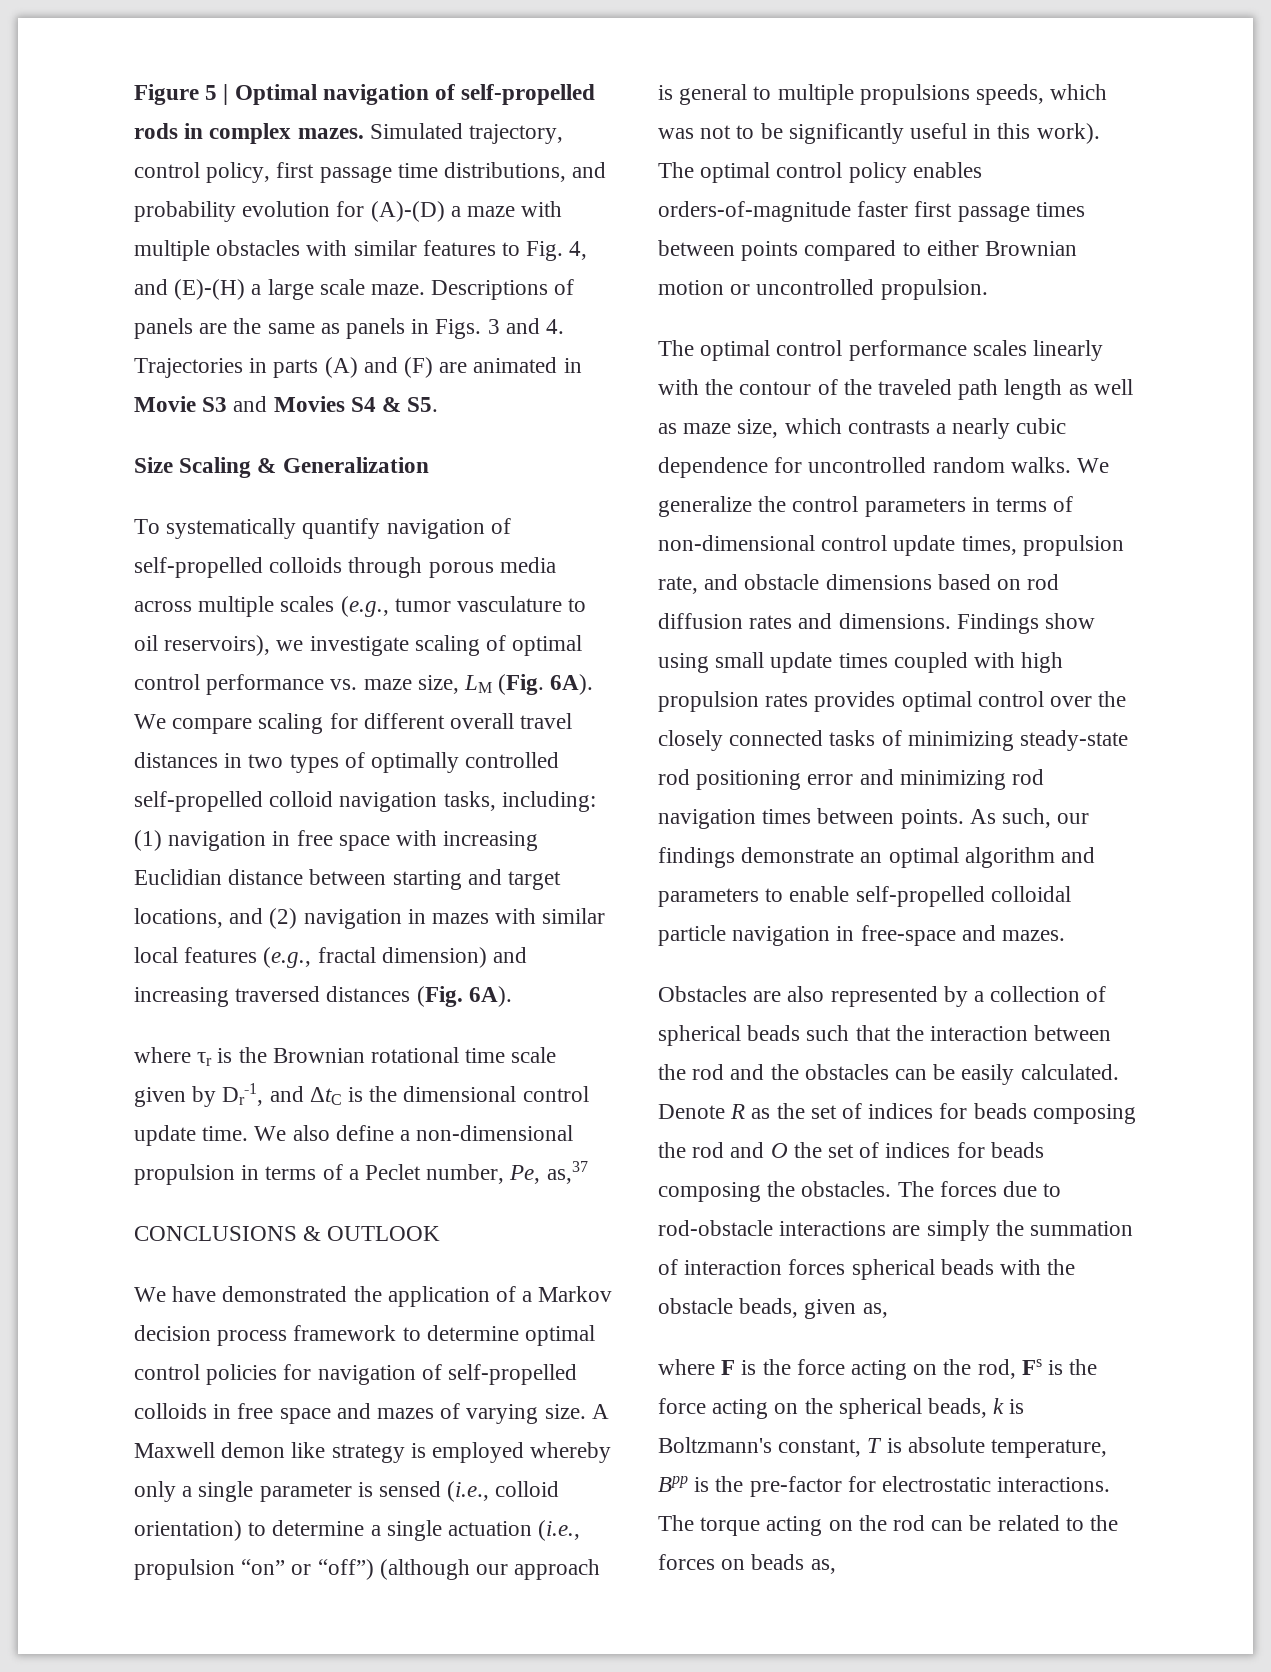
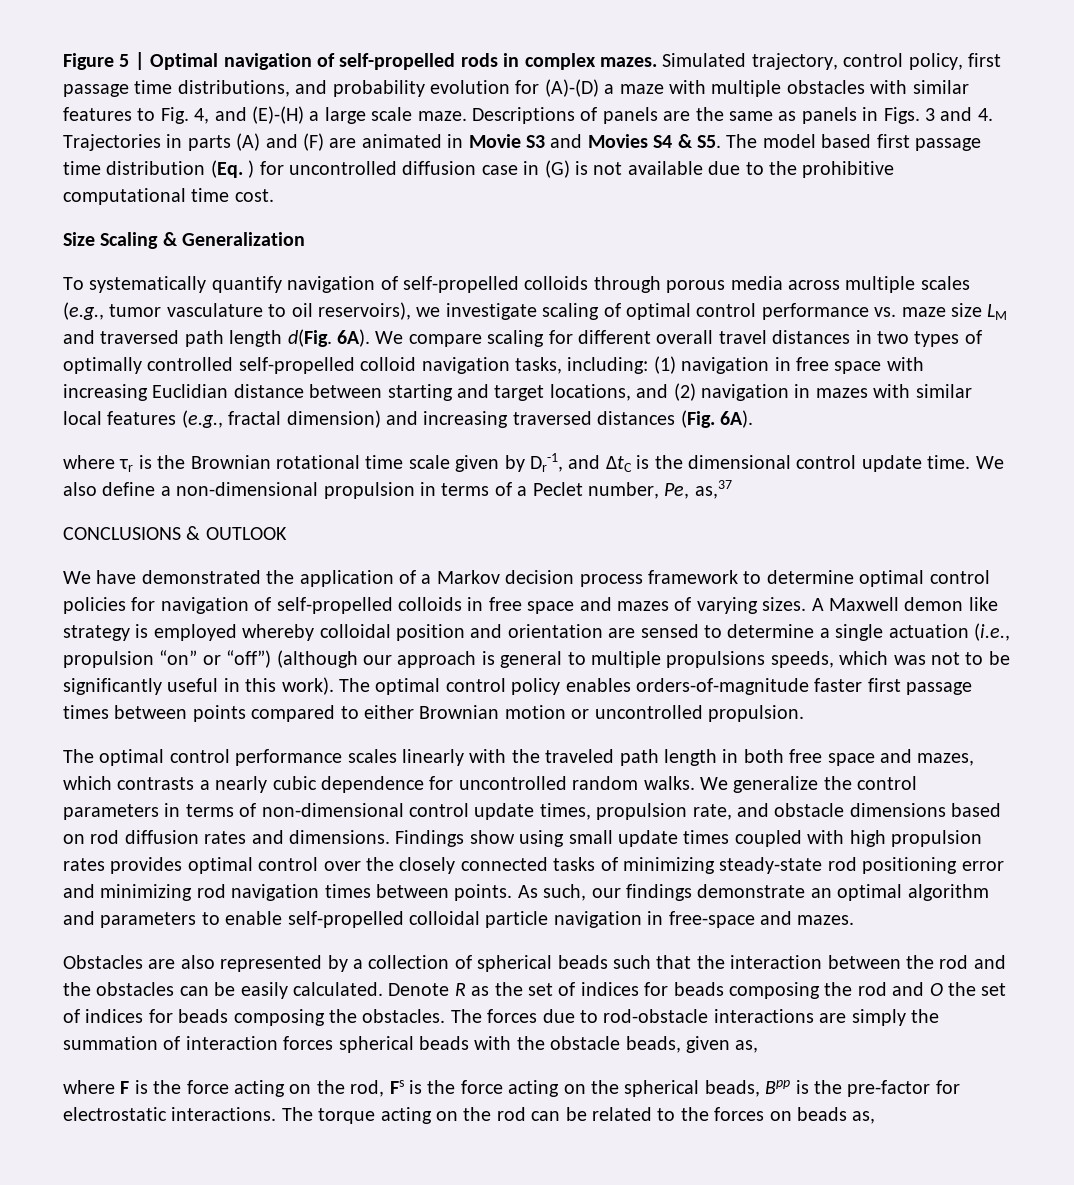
- Descriptions of panels are the same as panels in Figs. 3 and 4. Trajectories in parts (A) and (F) are animated in Movie S3 and Movies S4 & S5.
+ Descriptions of panels are the same as panels in Figs. 3 and 4. Trajectories in parts (A) and (F) are animated in Movie S3 and Movies S4 & S5. The model based first passage time distribution (Eq. ) for uncontrolled diffusion case in (G) is not available due to the prohibitive computational time cost.
- To systematically quantify navigation of self-propelled colloids through porous media across multiple scales (e.g., tumor vasculature to oil reservoirs), we investigate scaling of optimal control performance vs. maze size, LM (Fig. 6A).
+ To systematically quantify navigation of self-propelled colloids through porous media across multiple scales (e.g., tumor vasculature to oil reservoirs), we investigate scaling of optimal control performance vs. maze size LM and traversed path length d(Fig. 6A).
- We have demonstrated the application of a Markov decision process framework to determine optimal control policies for navigation of self-propelled colloids in free space and mazes of varying size.
+ We have demonstrated the application of a Markov decision process framework to determine optimal control policies for navigation of self-propelled colloids in free space and mazes of varying sizes.
- A Maxwell demon like strategy is employed whereby only a single parameter is sensed (i.e., colloid orientation) to determine a single actuation (i.e., propulsion “on” or “off”) (although our approach is general to multiple propulsions speeds, which was not to be significantly useful in this work).
+ A Maxwell demon like strategy is employed whereby colloidal position and orientation are sensed to determine a single actuation (i.e., propulsion “on” or “off”) (although our approach is general to multiple propulsions speeds, which was not to be significantly useful in this work).
- The optimal control performance scales linearly with the contour of the traveled path length as well as maze size, which contrasts a nearly cubic dependence for uncontrolled random walks.
+ The optimal control performance scales linearly with the traveled path length in both free space and mazes, which contrasts a nearly cubic dependence for uncontrolled random walks.
- where F is the force acting on the rod, Fs is the force acting on the spherical beads, k is Boltzmann's constant, T is absolute temperature, Bpp is the pre-factor for electrostatic interactions.
+ where F is the force acting on the rod, Fs is the force acting on the spherical beads, Bpp is the pre-factor for electrostatic interactions.

